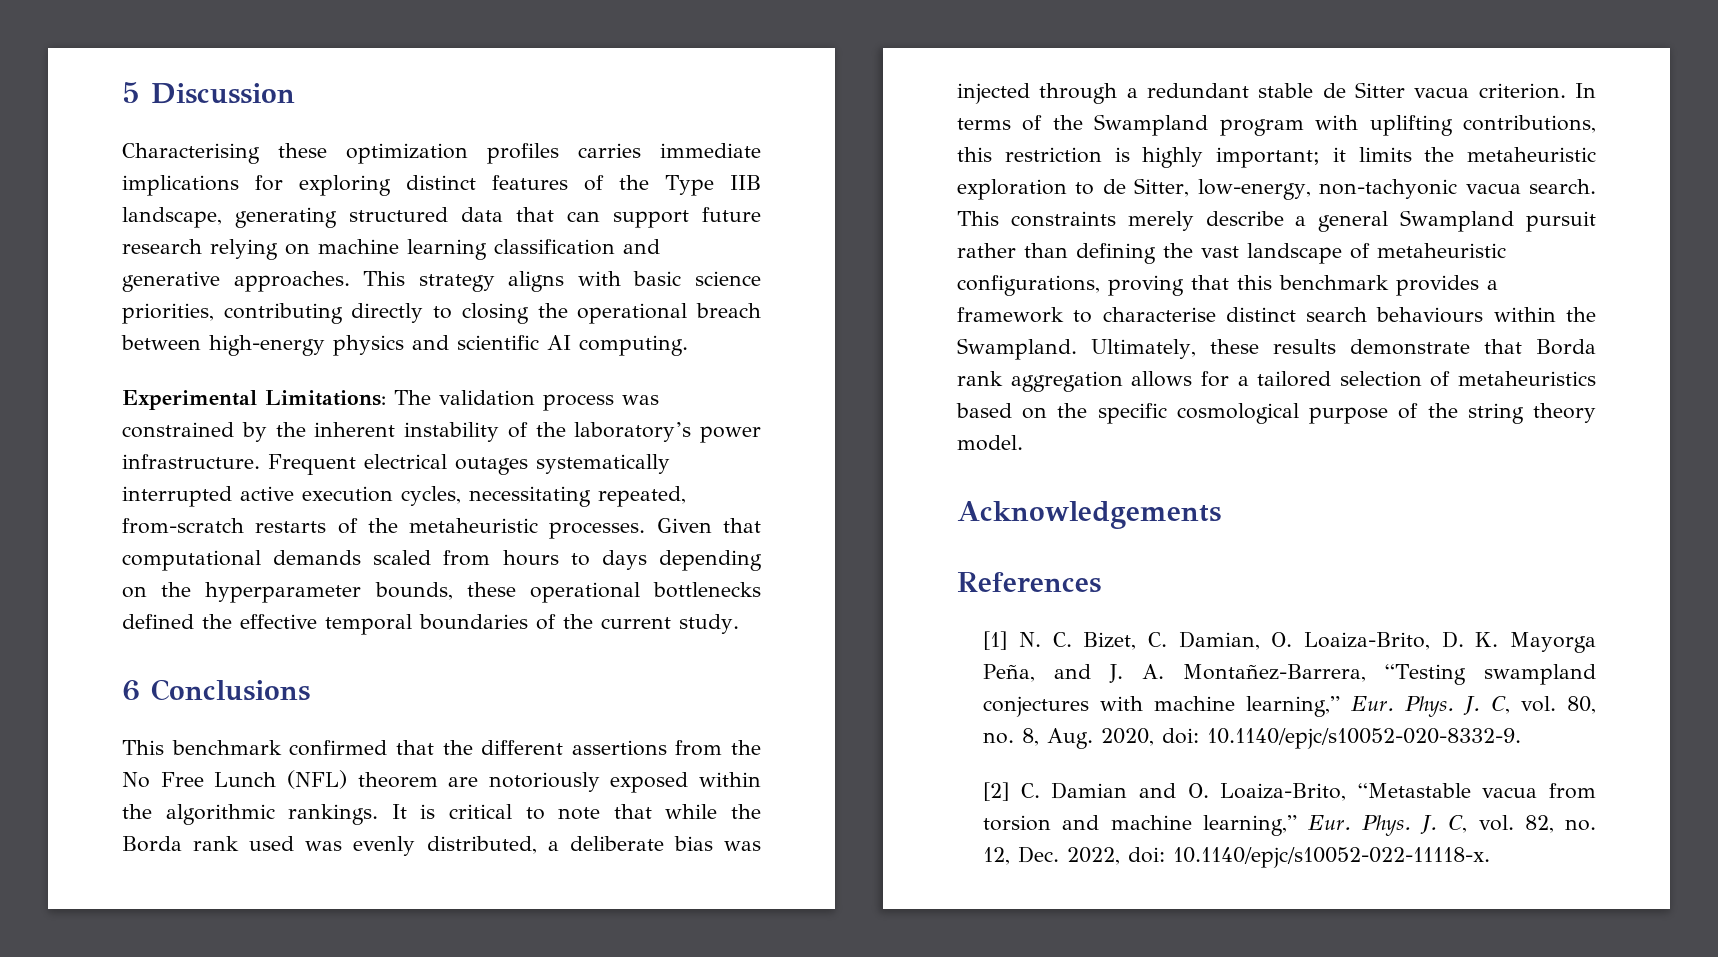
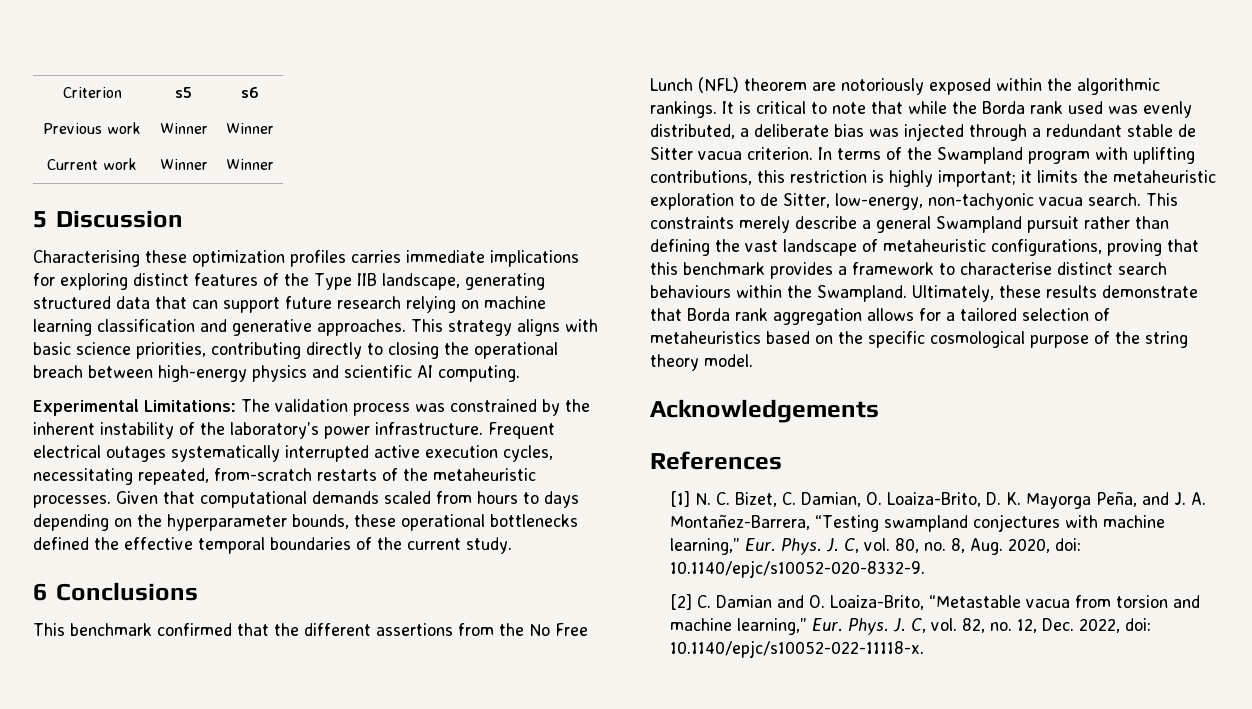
+ Criterion | s5 | s6
+ Previous work | Winner | Winner
+ Current work | Winner | Winner

